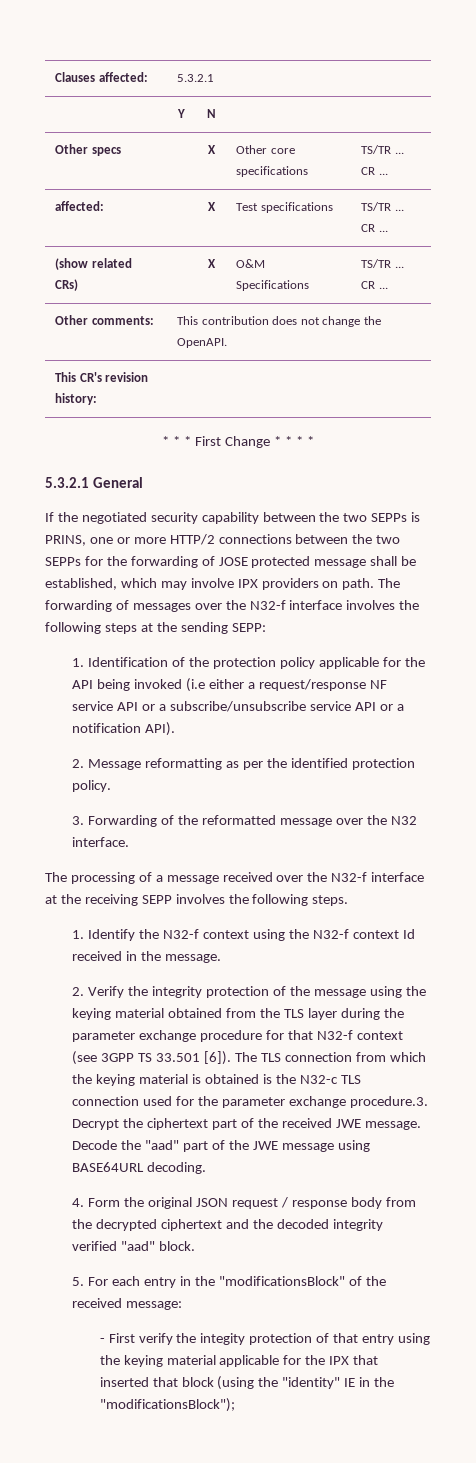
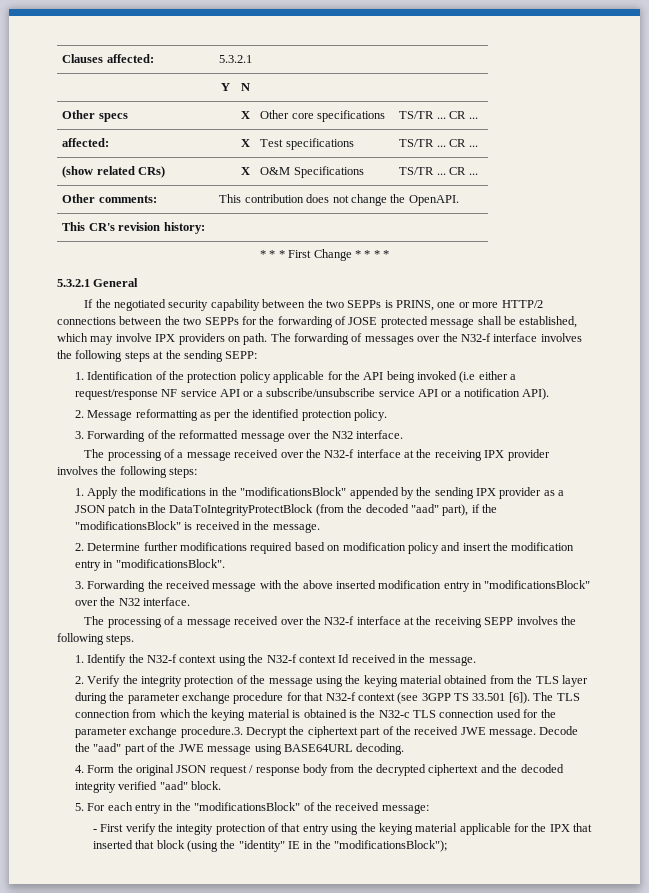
+ The processing of a message received over the N32-f interface at the receiving IPX provider involves the following steps:
+ 1. Apply the modifications in the "modificationsBlock" appended by the sending IPX provider as a JSON patch in the DataToIntegrityProtectBlock (from the decoded "aad" part), if the "modificationsBlock" is received in the message.
+ 2. Determine further modifications required based on modification policy and insert the modification entry in "modificationsBlock".
+ 3. Forwarding the received message with the above inserted modification entry in "modificationsBlock" over the N32 interface.

